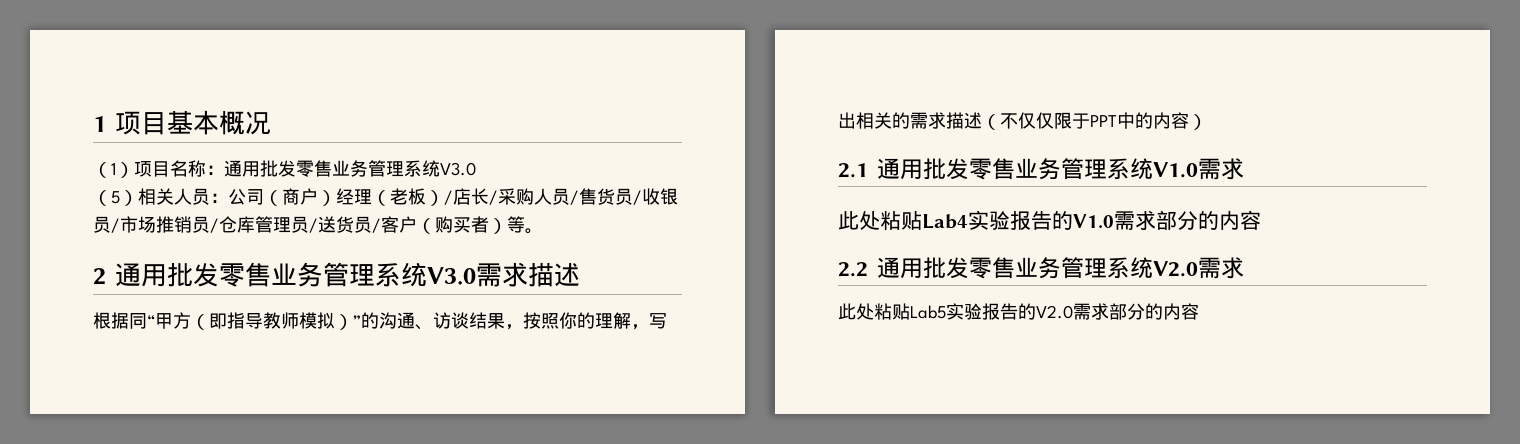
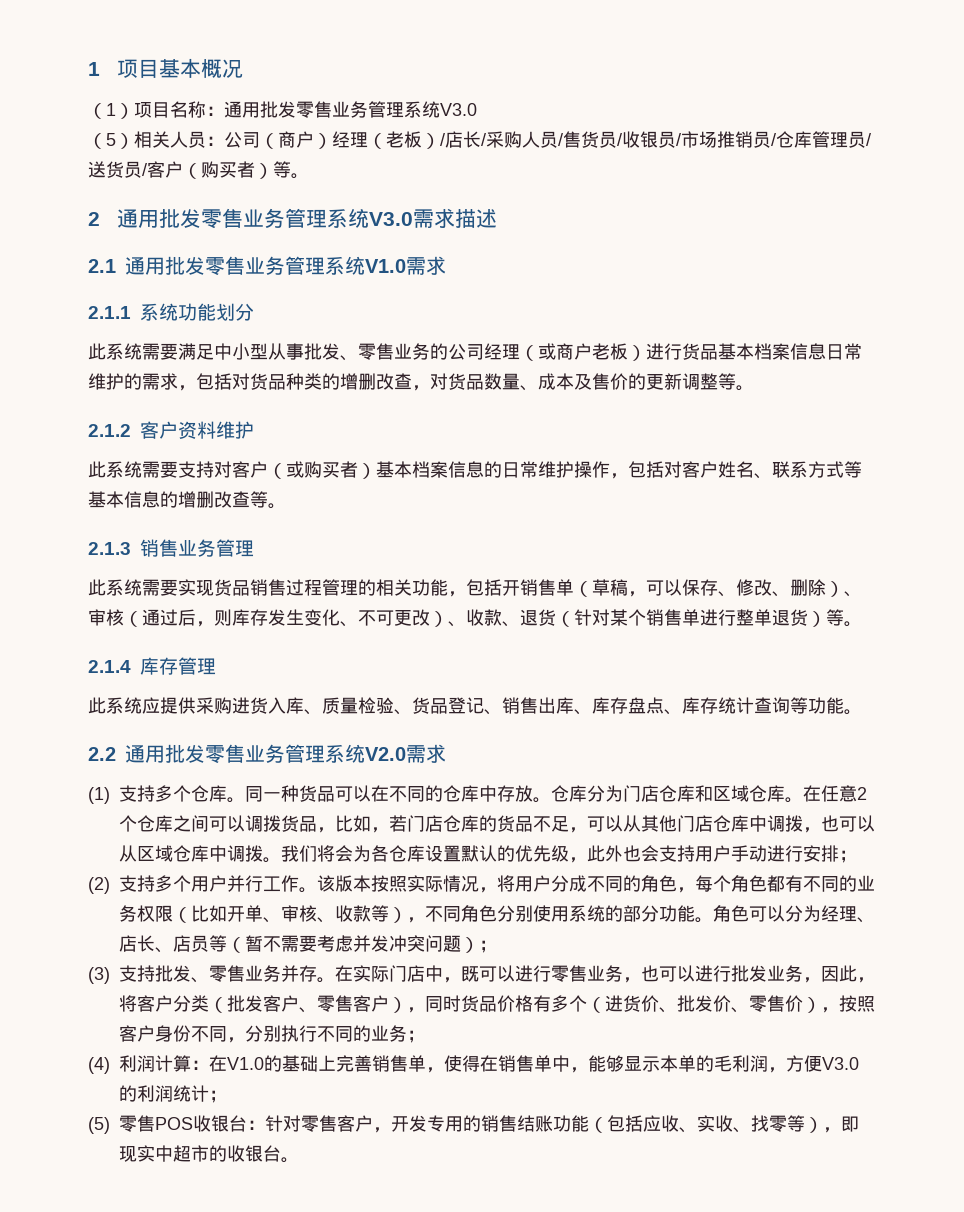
- 根据同“甲方（即指导教师模拟）”的沟通、访谈结果，按照你的理解，写出相关的需求描述（不仅仅限于PPT中的内容）
- 此处粘贴Lab4实验报告的V1.0需求部分的内容
+ 2.1.1系统功能划分
+ 此系统需要满足中小型从事批发、零售业务的公司经理（或商户老板）进行货品基本档案信息日常维护的需求，包括对货品种类的增删改查，对货品数量、成本及售价的更新调整等。
+ 2.1.2客户资料维护
+ 此系统需要支持对客户（或购买者）基本档案信息的日常维护操作，包括对客户姓名、联系方式等基本信息的增删改查等。
+ 2.1.3销售业务管理
+ 此系统需要实现货品销售过程管理的相关功能，包括开销售单（草稿，可以保存、修改、删除）、审核（通过后，则库存发生变化、不可更改）、收款、退货（针对某个销售单进行整单退货）等。
+ 2.1.4库存管理
+ 此系统应提供采购进货入库、质量检验、货品登记、销售出库、库存盘点、库存统计查询等功能。
- 此处粘贴Lab5实验报告的V2.0需求部分的内容
+ (1)支持多个仓库。同一种货品可以在不同的仓库中存放。仓库分为门店仓库和区域仓库。在任意2个仓库之间可以调拨货品，比如，若门店仓库的货品不足，可以从其他门店仓库中调拨，也可以从区域仓库中调拨。我们将会为各仓库设置默认的优先级，此外也会支持用户手动进行安排；
+ (2)支持多个用户并行工作。该版本按照实际情况，将用户分成不同的角色，每个角色都有不同的业务权限（比如开单、审核、收款等），不同角色分别使用系统的部分功能。角色可以分为经理、店长、店员等（暂不需要考虑并发冲突问题）；
+ (3)支持批发、零售业务并存。在实际门店中，既可以进行零售业务，也可以进行批发业务，因此，将客户分类（批发客户、零售客户），同时货品价格有多个（进货价、批发价、零售价），按照客户身份不同，分别执行不同的业务；
+ (4)利润计算：在V1.0的基础上完善销售单，使得在销售单中，能够显示本单的毛利润，方便V3.0的利润统计；
+ (5)零售POS收银台：针对零售客户，开发专用的销售结账功能（包括应收、实收、找零等），即现实中超市的收银台。

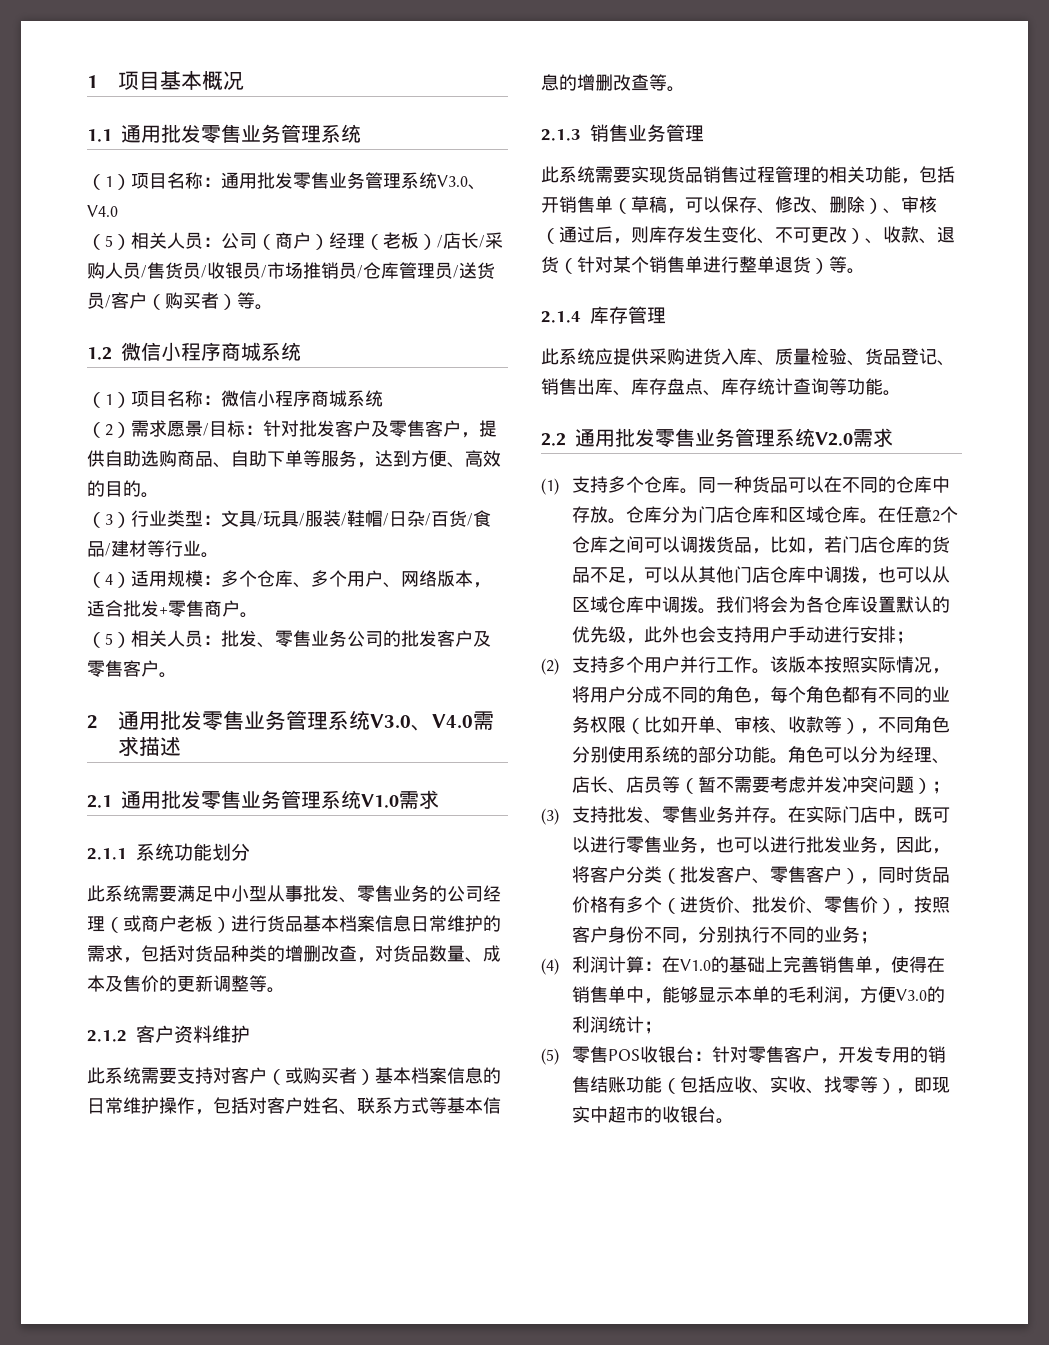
+ 1.1通用批发零售业务管理系统
- （1）项目名称：通用批发零售业务管理系统V3.0
+ （1）项目名称：通用批发零售业务管理系统V3.0、V4.0
+ 1.2微信小程序商城系统
+ （1）项目名称：微信小程序商城系统
+ （2）需求愿景/目标：针对批发客户及零售客户，提供自助选购商品、自助下单等服务，达到方便、高效的目的。
+ （3）行业类型：文具/玩具/服装/鞋帽/日杂/百货/食品/建材等行业。
+ （4）适用规模：多个仓库、多个用户、网络版本，适合批发+零售商户。
+ （5）相关人员：批发、零售业务公司的批发客户及零售客户。
- 2通用批发零售业务管理系统V3.0需求描述
+ 2通用批发零售业务管理系统V3.0、V4.0需求描述

